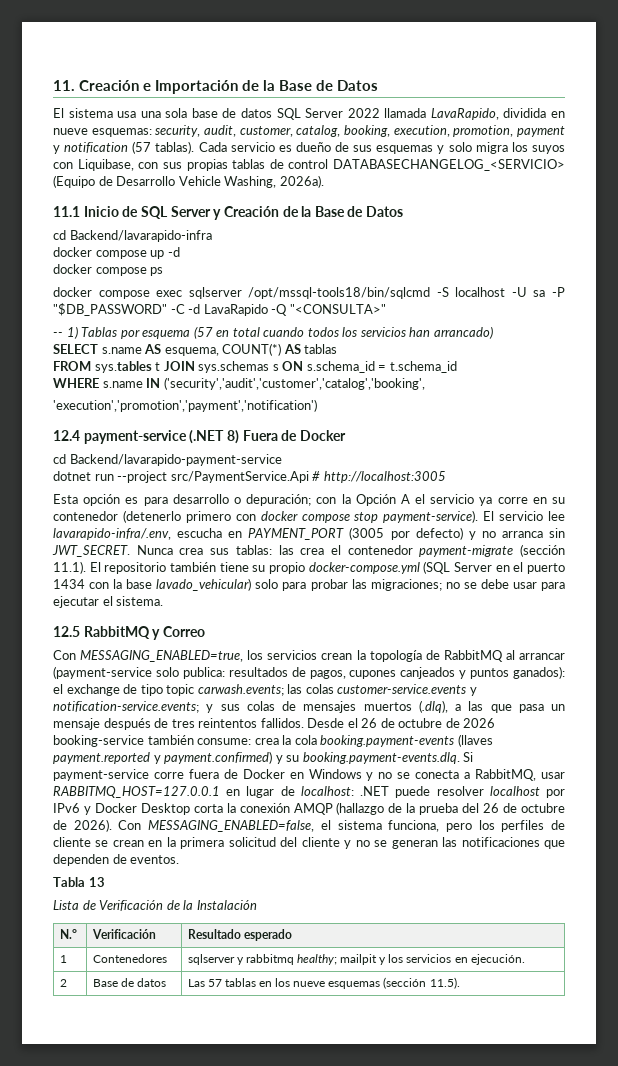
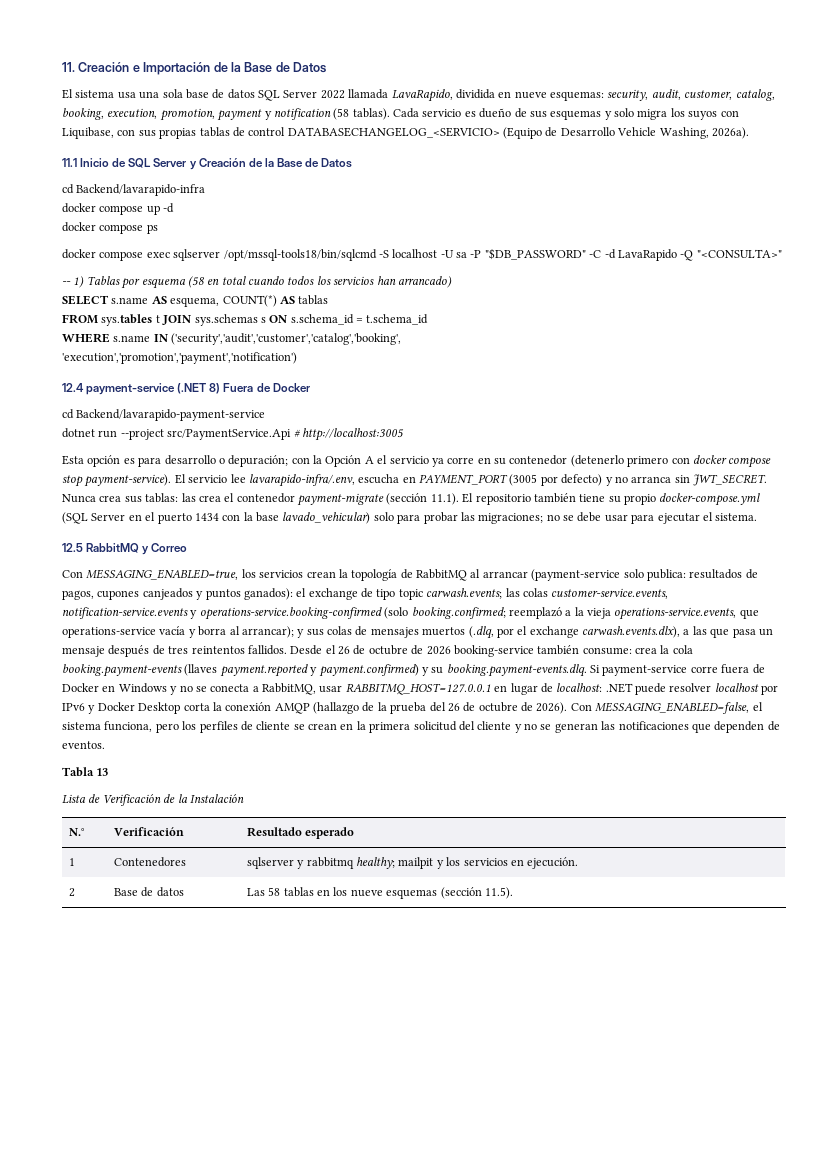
- El sistema usa una sola base de datos SQL Server 2022 llamada LavaRapido, dividida en nueve esquemas: security, audit, customer, catalog, booking, execution, promotion, payment y notification (57 tablas).
+ El sistema usa una sola base de datos SQL Server 2022 llamada LavaRapido, dividida en nueve esquemas: security, audit, customer, catalog, booking, execution, promotion, payment y notification (58 tablas).
- -- 1) Tablas por esquema (57 en total cuando todos los servicios han arrancado)
+ -- 1) Tablas por esquema (58 en total cuando todos los servicios han arrancado)
- Con MESSAGING_ENABLED=true, los servicios crean la topología de RabbitMQ al arrancar (payment-service solo publica: resultados de pagos, cupones canjeados y puntos ganados): el exchange de tipo topic carwash.events; las colas customer-service.events y notification-service.events; y sus colas de mensajes muertos (.dlq), a las que pasa un mensaje después de tres reintentos fallidos.
+ Con MESSAGING_ENABLED=true, los servicios crean la topología de RabbitMQ al arrancar (payment-service solo publica: resultados de pagos, cupones canjeados y puntos ganados): el exchange de tipo topic carwash.events; las colas customer-service.events, notification-service.events y operations-service.booking-confirmed (solo booking.confirmed; reemplazó a la vieja operations-service.events, que operations-service vacía y borra al arrancar); y sus colas de mensajes muertos (.dlq, por el exchange carwash.events.dlx), a las que pasa un mensaje después de tres reintentos fallidos.
- 2 | Base de datos | Las 57 tablas en los nueve esquemas (sección 11.5).
+ 2 | Base de datos | Las 58 tablas en los nueve esquemas (sección 11.5).

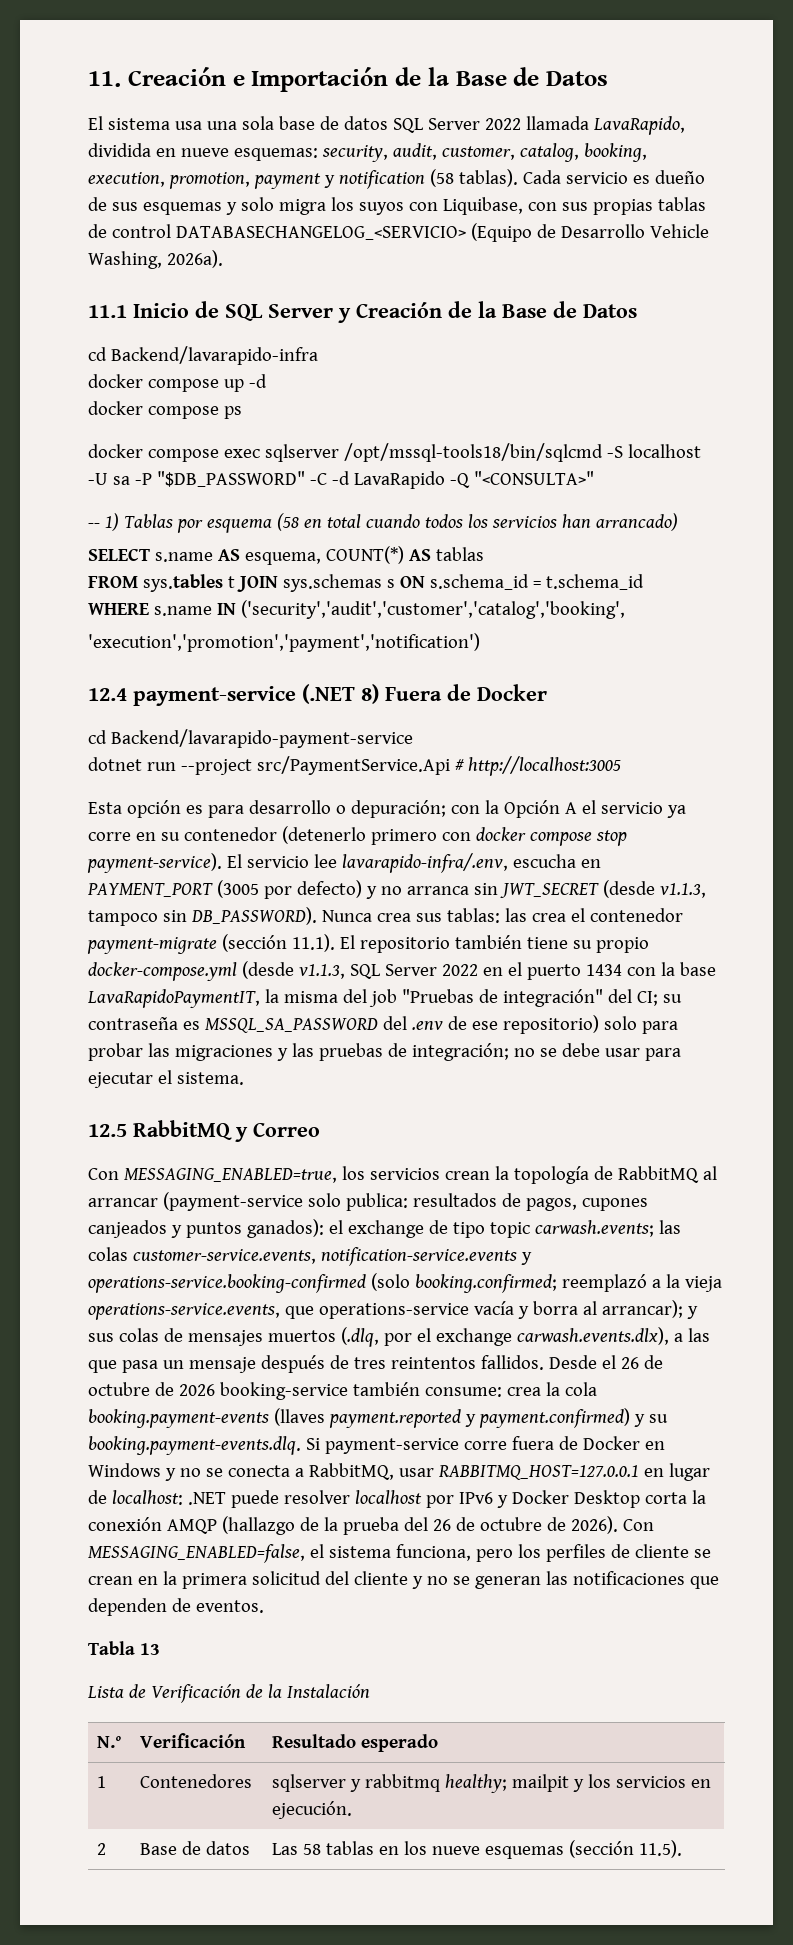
- El servicio lee lavarapido-infra/.env, escucha en PAYMENT_PORT (3005 por defecto) y no arranca sin JWT_SECRET.
+ El servicio lee lavarapido-infra/.env, escucha en PAYMENT_PORT (3005 por defecto) y no arranca sin JWT_SECRET (desde v1.1.3, tampoco sin DB_PASSWORD).
- Nunca crea sus tablas: las crea el contenedor payment-migrate (sección 11.1). El repositorio también tiene su propio docker-compose.yml (SQL Server en el puerto 1434 con la base lavado_vehicular) solo para probar las migraciones; no se debe usar para ejecutar el sistema.
+ Nunca crea sus tablas: las crea el contenedor payment-migrate (sección 11.1). El repositorio también tiene su propio docker-compose.yml (desde v1.1.3, SQL Server 2022 en el puerto 1434 con la base LavaRapidoPaymentIT, la misma del job "Pruebas de integración" del CI; su contraseña es MSSQL_SA_PASSWORD del .env de ese repositorio) solo para probar las migraciones y las pruebas de integración; no se debe usar para ejecutar el sistema.

